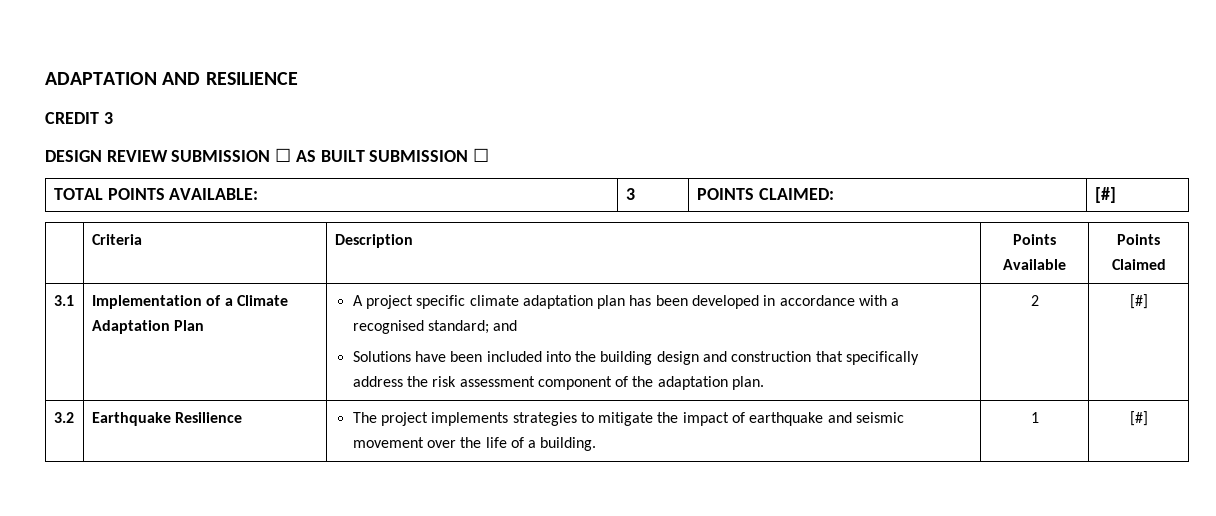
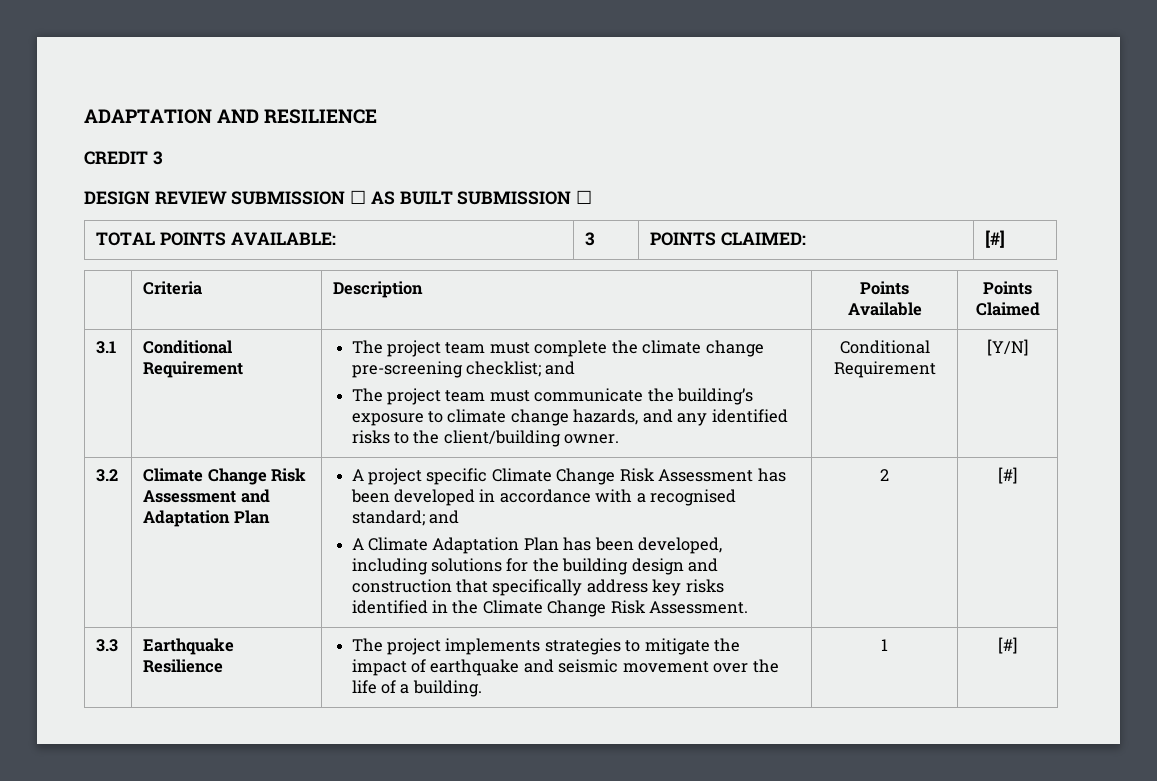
- Implementation of a Climate Adaptation Plan
+ Conditional Requirement | The project team must complete the climate change pre-screening checklist; and
+ The project team must communicate the building’s exposure to climate change hazards, and any identified risks to the client/building owner. | Conditional Requirement | [Y/N]
+ 3.2 | Climate Change Risk Assessment and Adaptation Plan
- A project specific climate adaptation plan has been developed in accordance with a recognised standard; and
+ A project specific Climate Change Risk Assessment has been developed in accordance with a recognised standard; and
- Solutions have been included into the building design and construction that specifically address the risk assessment component of the adaptation plan.
+ A Climate Adaptation Plan has been developed, including solutions for the building design and construction that specifically address key risks identified in the Climate Change Risk Assessment.
- 3.2 | Earthquake Resilience | The project implements strategies to mitigate the impact of earthquake and seismic movement over the life of a building. | 1 | [#]
+ 3.3 | Earthquake Resilience | The project implements strategies to mitigate the impact of earthquake and seismic movement over the life of a building. | 1 | [#]

